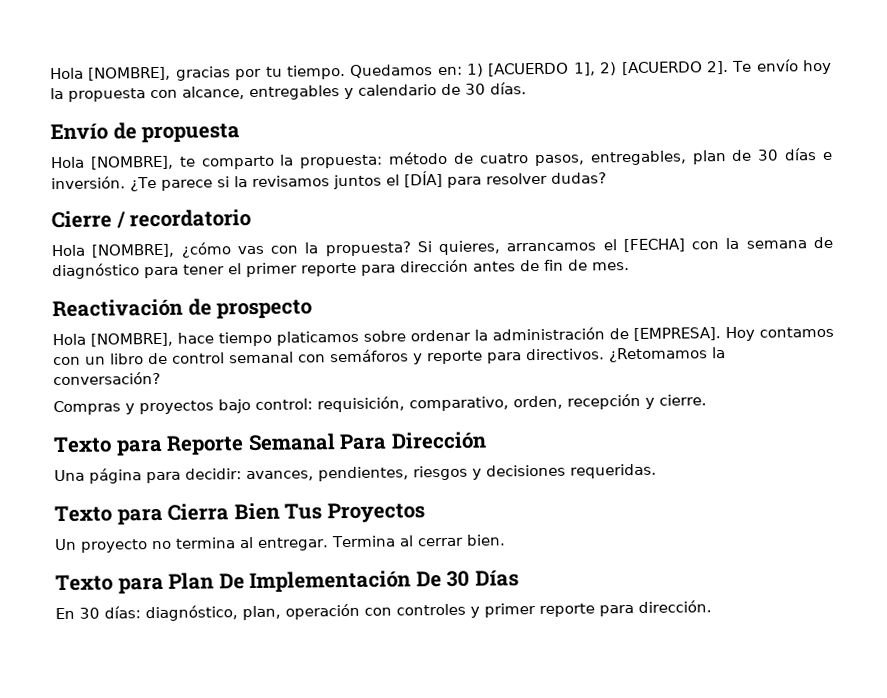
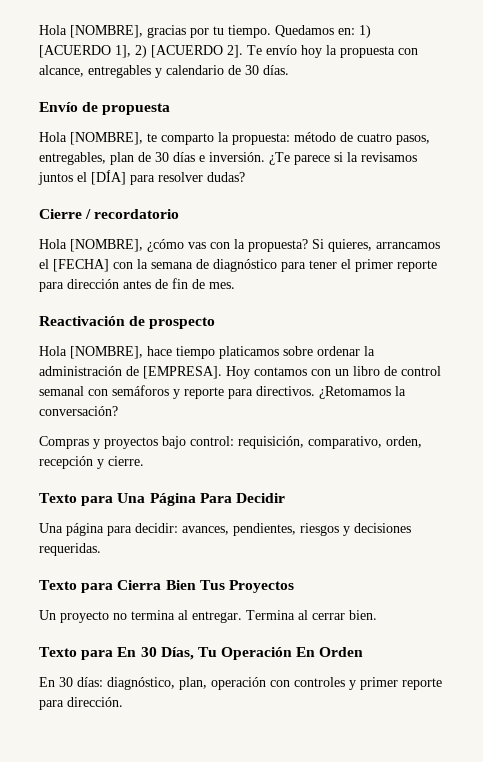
- Texto para Reporte Semanal Para Dirección
+ Texto para Una Página Para Decidir
- Texto para Plan De Implementación De 30 Días
+ Texto para En 30 Días, Tu Operación En Orden

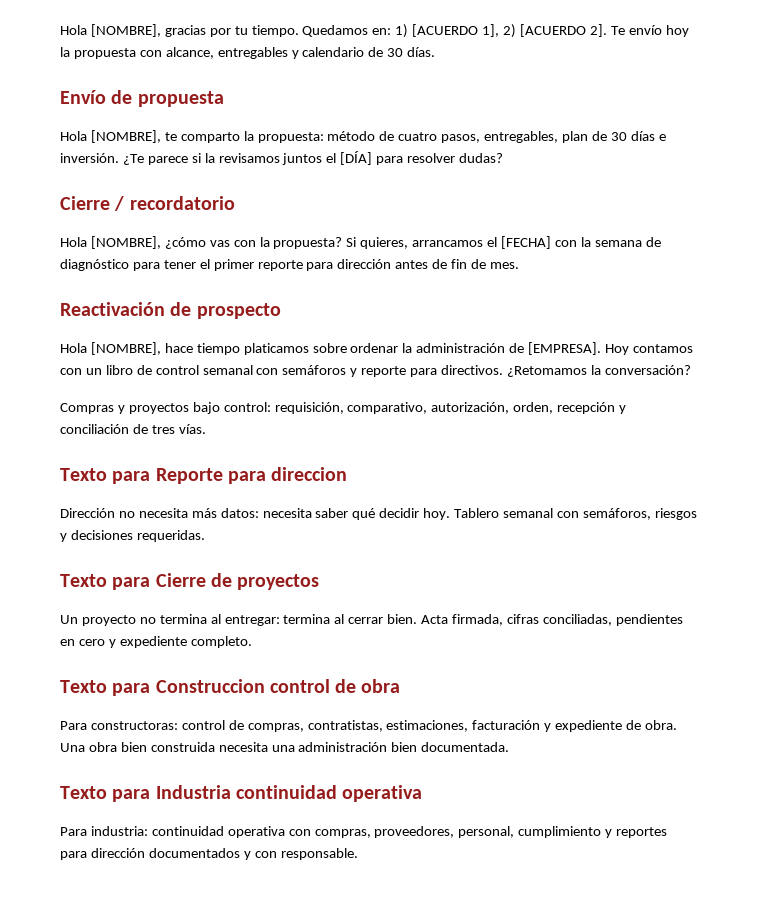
- Compras y proyectos bajo control: requisición, comparativo, orden, recepción y cierre.
- Texto para Una Página Para Decidir
- Una página para decidir: avances, pendientes, riesgos y decisiones requeridas.
+ Compras y proyectos bajo control: requisición, comparativo, autorización, orden, recepción y conciliación de tres vías.
+ Texto para Reporte para direccion
+ Dirección no necesita más datos: necesita saber qué decidir hoy. Tablero semanal con semáforos, riesgos y decisiones requeridas.
- Texto para Cierra Bien Tus Proyectos
+ Texto para Cierre de proyectos
- Un proyecto no termina al entregar. Termina al cerrar bien.
- Texto para En 30 Días, Tu Operación En Orden
- En 30 días: diagnóstico, plan, operación con controles y primer reporte para dirección.
+ Un proyecto no termina al entregar: termina al cerrar bien. Acta firmada, cifras conciliadas, pendientes en cero y expediente completo.
+ Texto para Construccion control de obra
+ Para constructoras: control de compras, contratistas, estimaciones, facturación y expediente de obra. Una obra bien construida necesita una administración bien documentada.
+ Texto para Industria continuidad operativa
+ Para industria: continuidad operativa con compras, proveedores, personal, cumplimiento y reportes para dirección documentados y con responsable.

